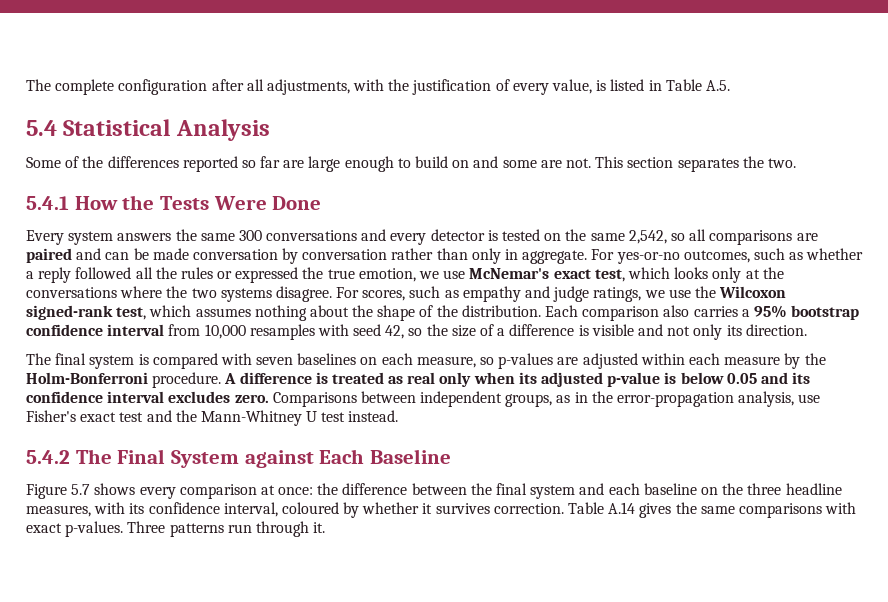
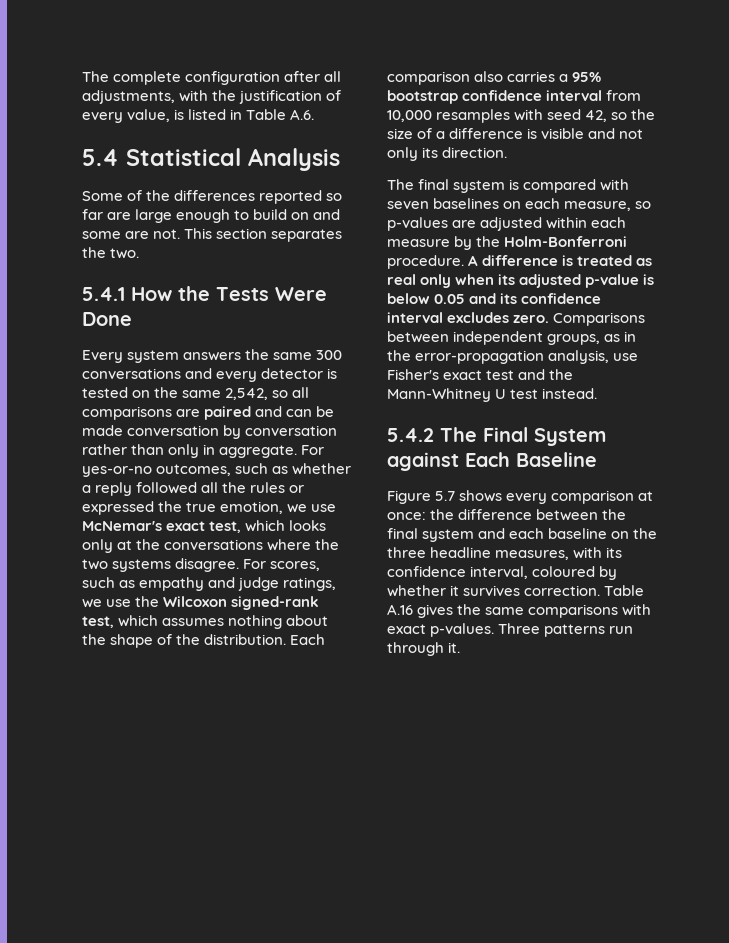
- The complete configuration after all adjustments, with the justification of every value, is listed in Table A.5.
+ The complete configuration after all adjustments, with the justification of every value, is listed in Table A.6.
- Table A.14 gives the same comparisons with exact p-values.
+ Table A.16 gives the same comparisons with exact p-values.

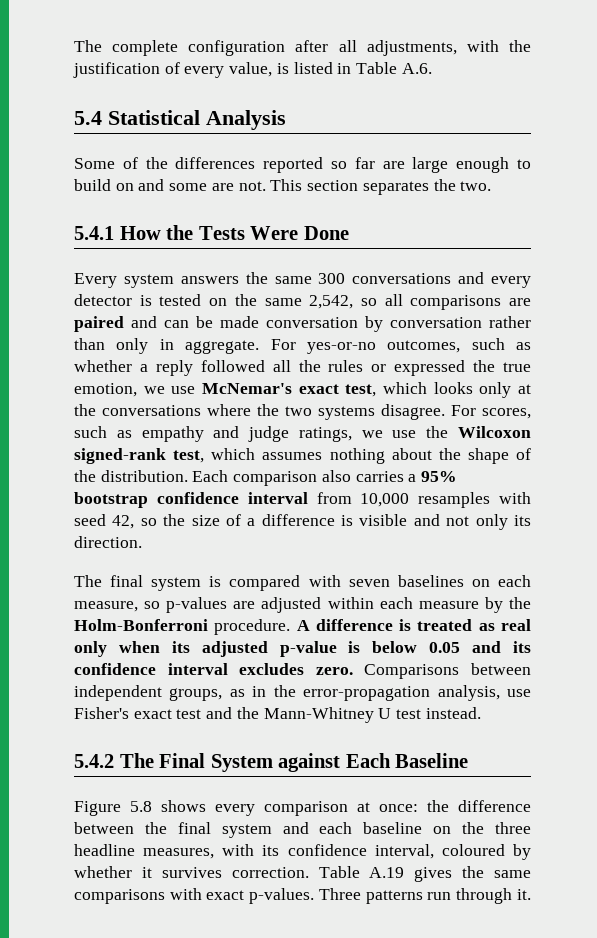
- Figure 5.7 shows every comparison at once: the difference between the final system and each baseline on the three headline measures, with its confidence interval, coloured by whether it survives correction.
+ Figure 5.8 shows every comparison at once: the difference between the final system and each baseline on the three headline measures, with its confidence interval, coloured by whether it survives correction.
- Table A.16 gives the same comparisons with exact p-values.
+ Table A.19 gives the same comparisons with exact p-values.

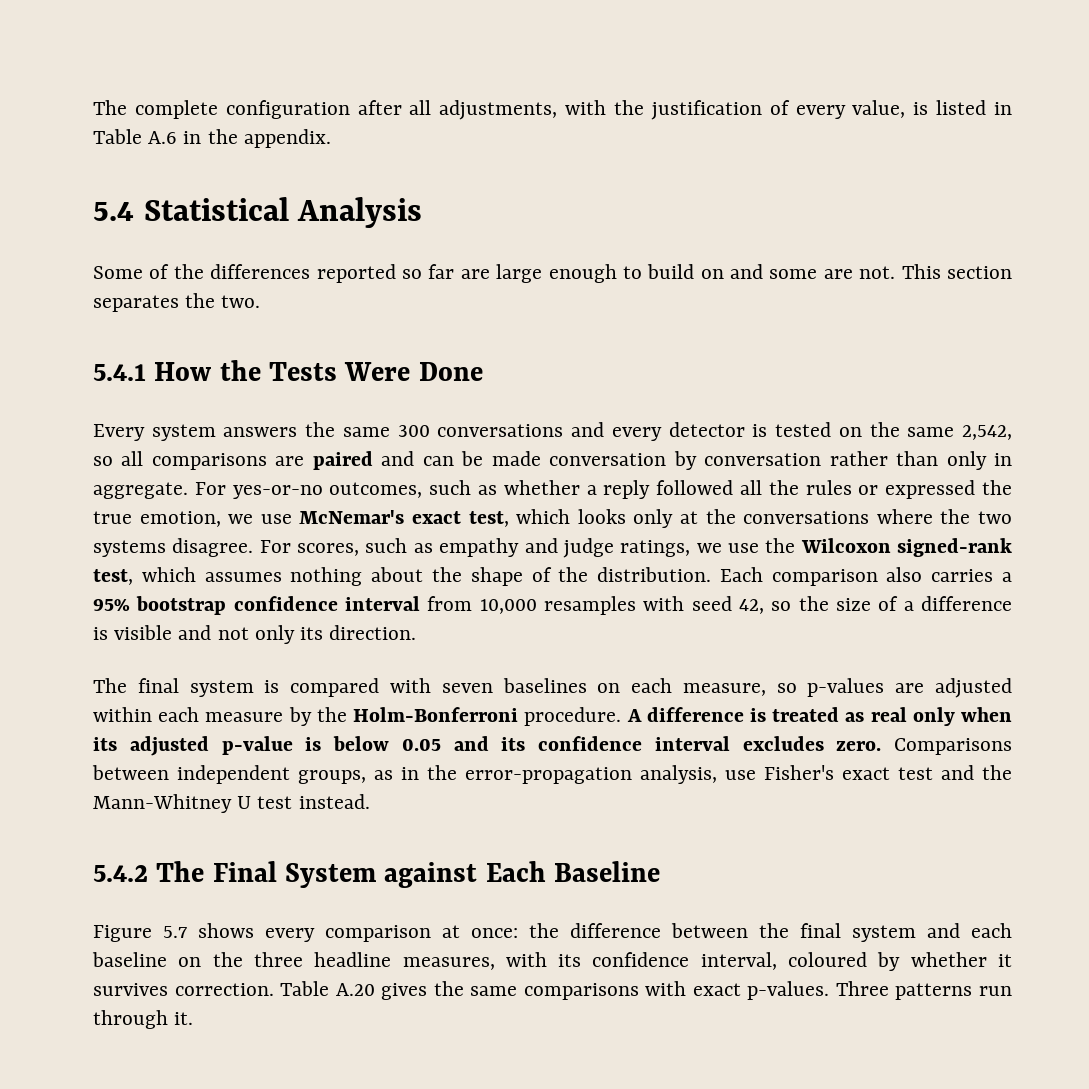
- The complete configuration after all adjustments, with the justification of every value, is listed in Table A.6.
+ The complete configuration after all adjustments, with the justification of every value, is listed in Table A.6 in the appendix.
- Figure 5.8 shows every comparison at once: the difference between the final system and each baseline on the three headline measures, with its confidence interval, coloured by whether it survives correction.
+ Figure 5.7 shows every comparison at once: the difference between the final system and each baseline on the three headline measures, with its confidence interval, coloured by whether it survives correction.
- Table A.19 gives the same comparisons with exact p-values.
+ Table A.20 gives the same comparisons with exact p-values.

